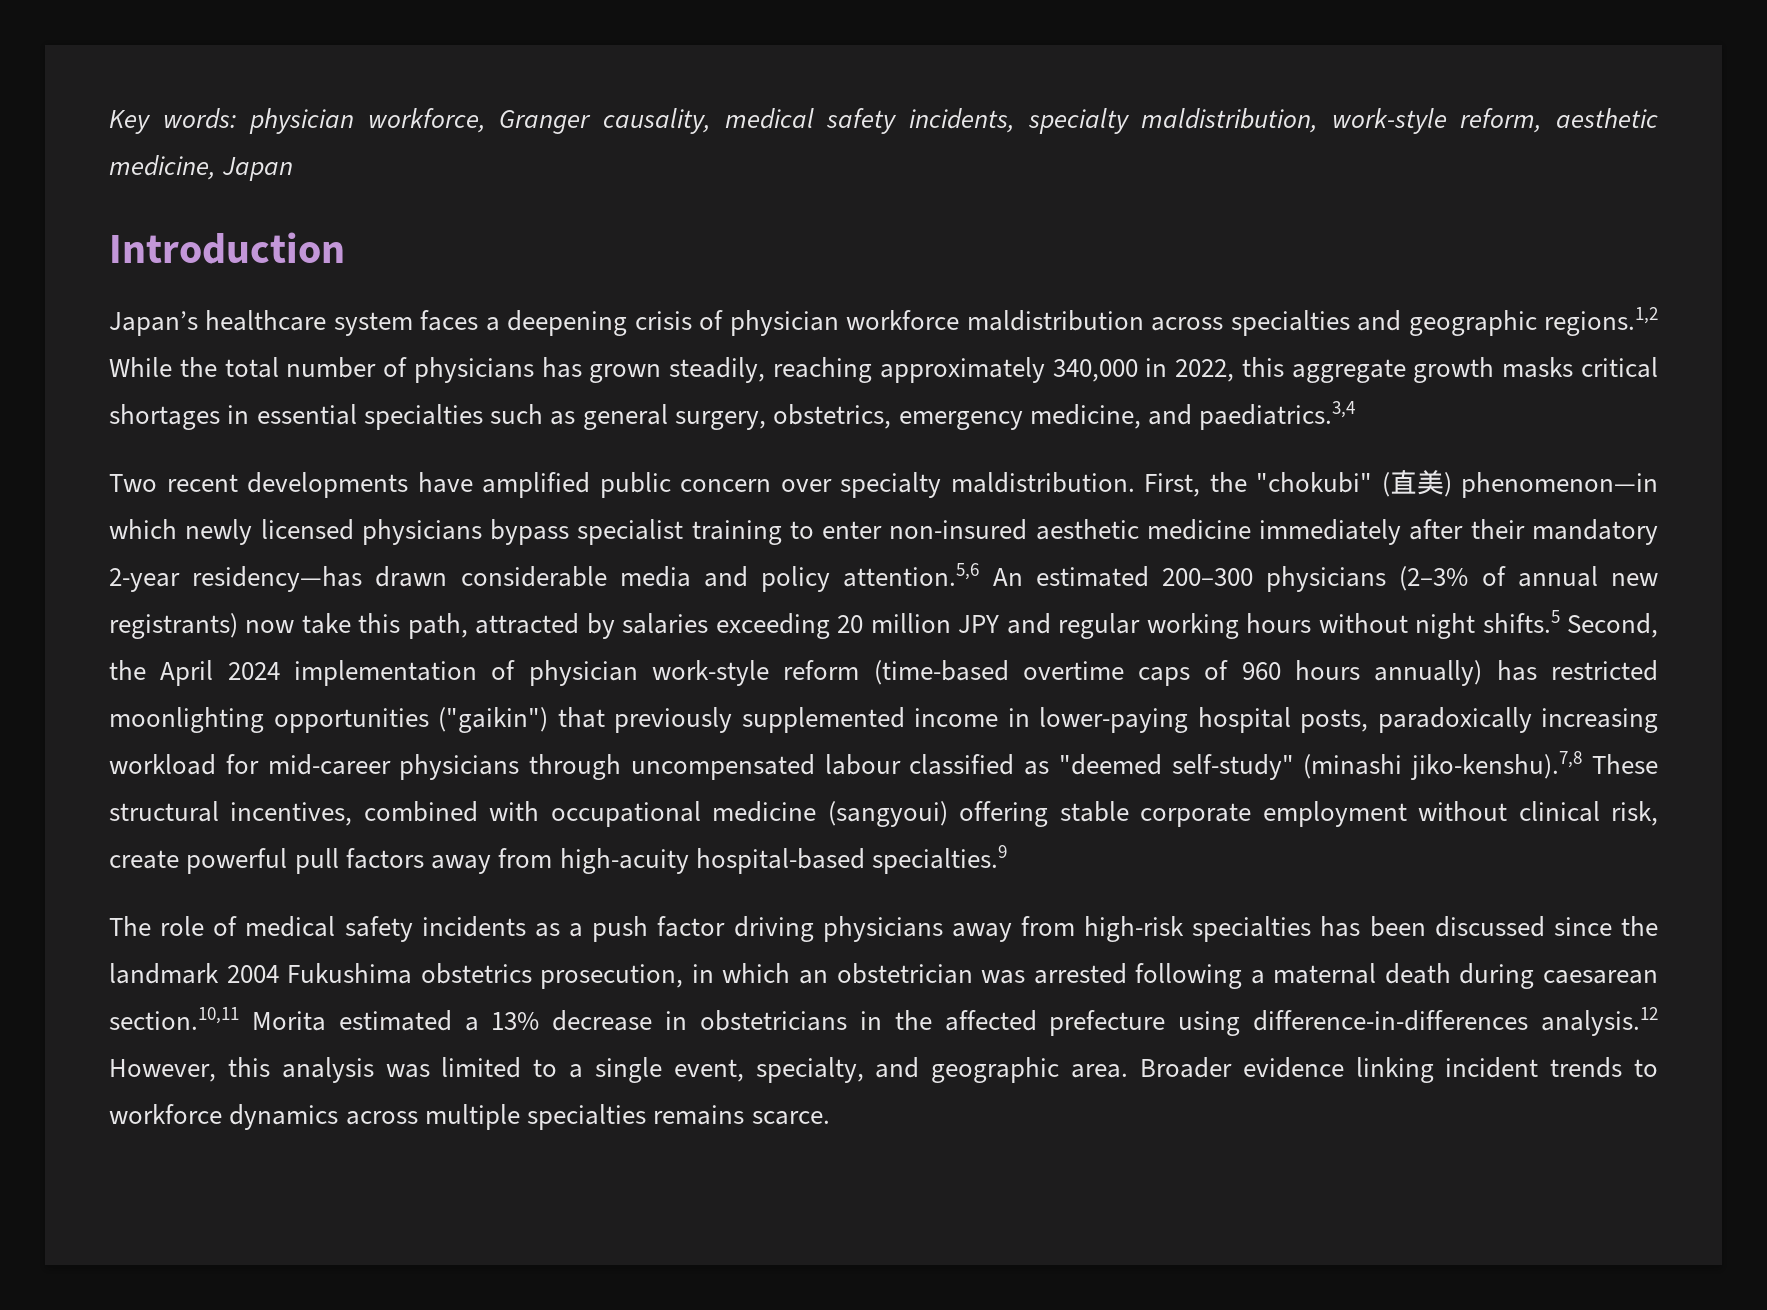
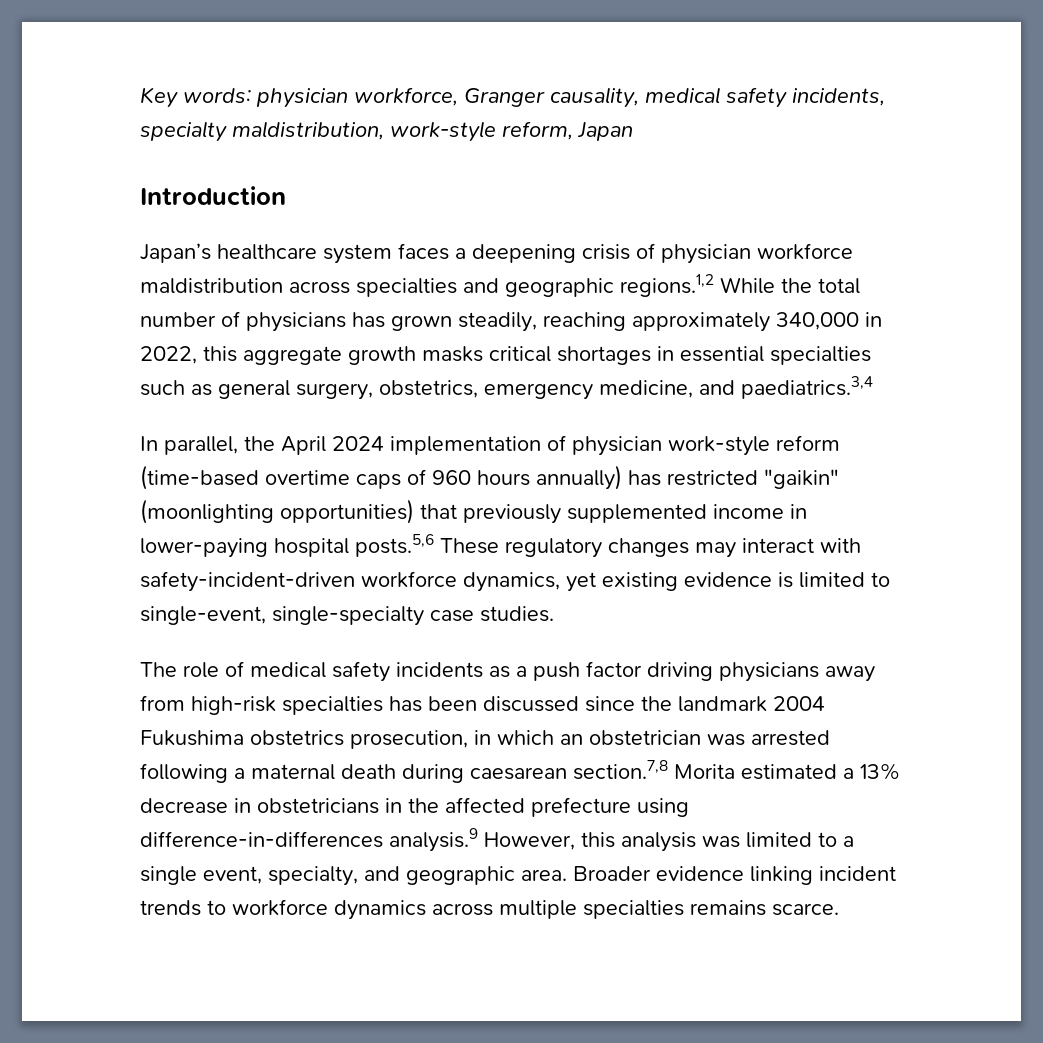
- Key words: physician workforce, Granger causality, medical safety incidents, specialty maldistribution, work-style reform, aesthetic medicine, Japan
+ Key words: physician workforce, Granger causality, medical safety incidents, specialty maldistribution, work-style reform, Japan
- Two recent developments have amplified public concern over specialty maldistribution. First, the "chokubi" (直美) phenomenon—in which newly licensed physicians bypass specialist training to enter non-insured aesthetic medicine immediately after their mandatory 2-year residency—has drawn considerable media and policy attention.5,6 An estimated 200–300 physicians (2–3% of annual new registrants) now take this path, attracted by salaries exceeding 20 million JPY and regular working hours without night shifts.5 Second, the April 2024 implementation of physician work-style reform (time-based overtime caps of 960 hours annually) has restricted moonlighting opportunities ("gaikin") that previously supplemented income in lower-paying hospital posts, paradoxically increasing workload for mid-career physicians through uncompensated labour classified as "deemed self-study" (minashi jiko-kenshu).7,8 These structural incentives, combined with occupational medicine (sangyoui) offering stable corporate employment without clinical risk, create powerful pull factors away from high-acuity hospital-based specialties.9
+ In parallel, the April 2024 implementation of physician work-style reform (time-based overtime caps of 960 hours annually) has restricted "gaikin" (moonlighting opportunities) that previously supplemented income in lower-paying hospital posts.5,6 These regulatory changes may interact with safety-incident-driven workforce dynamics, yet existing evidence is limited to single-event, single-specialty case studies.
- The role of medical safety incidents as a push factor driving physicians away from high-risk specialties has been discussed since the landmark 2004 Fukushima obstetrics prosecution, in which an obstetrician was arrested following a maternal death during caesarean section.10,11 Morita estimated a 13% decrease in obstetricians in the affected prefecture using difference-in-differences analysis.12 However, this analysis was limited to a single event, specialty, and geographic area.
+ The role of medical safety incidents as a push factor driving physicians away from high-risk specialties has been discussed since the landmark 2004 Fukushima obstetrics prosecution, in which an obstetrician was arrested following a maternal death during caesarean section.7,8 Morita estimated a 13% decrease in obstetricians in the affected prefecture using difference-in-differences analysis.9 However, this analysis was limited to a single event, specialty, and geographic area.

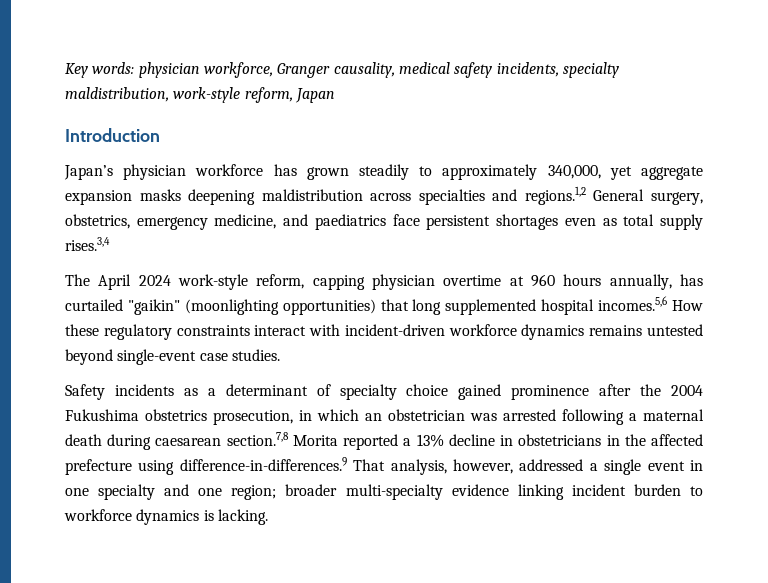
- Japan’s healthcare system faces a deepening crisis of physician workforce maldistribution across specialties and geographic regions.1,2 While the total number of physicians has grown steadily, reaching approximately 340,000 in 2022, this aggregate growth masks critical shortages in essential specialties such as general surgery, obstetrics, emergency medicine, and paediatrics.3,4
- In parallel, the April 2024 implementation of physician work-style reform (time-based overtime caps of 960 hours annually) has restricted "gaikin" (moonlighting opportunities) that previously supplemented income in lower-paying hospital posts.5,6 These regulatory changes may interact with safety-incident-driven workforce dynamics, yet existing evidence is limited to single-event, single-specialty case studies.
- The role of medical safety incidents as a push factor driving physicians away from high-risk specialties has been discussed since the landmark 2004 Fukushima obstetrics prosecution, in which an obstetrician was arrested following a maternal death during caesarean section.7,8 Morita estimated a 13% decrease in obstetricians in the affected prefecture using difference-in-differences analysis.9 However, this analysis was limited to a single event, specialty, and geographic area. Broader evidence linking incident trends to workforce dynamics across multiple specialties remains scarce.
+ Japan’s physician workforce has grown steadily to approximately 340,000, yet aggregate expansion masks deepening maldistribution across specialties and regions.1,2 General surgery, obstetrics, emergency medicine, and paediatrics face persistent shortages even as total supply rises.3,4
+ The April 2024 work-style reform, capping physician overtime at 960 hours annually, has curtailed "gaikin" (moonlighting opportunities) that long supplemented hospital incomes.5,6 How these regulatory constraints interact with incident-driven workforce dynamics remains untested beyond single-event case studies.
+ Safety incidents as a determinant of specialty choice gained prominence after the 2004 Fukushima obstetrics prosecution, in which an obstetrician was arrested following a maternal death during caesarean section.7,8 Morita reported a 13% decline in obstetricians in the affected prefecture using difference-in-differences.9 That analysis, however, addressed a single event in one specialty and one region; broader multi-specialty evidence linking incident burden to workforce dynamics is lacking.

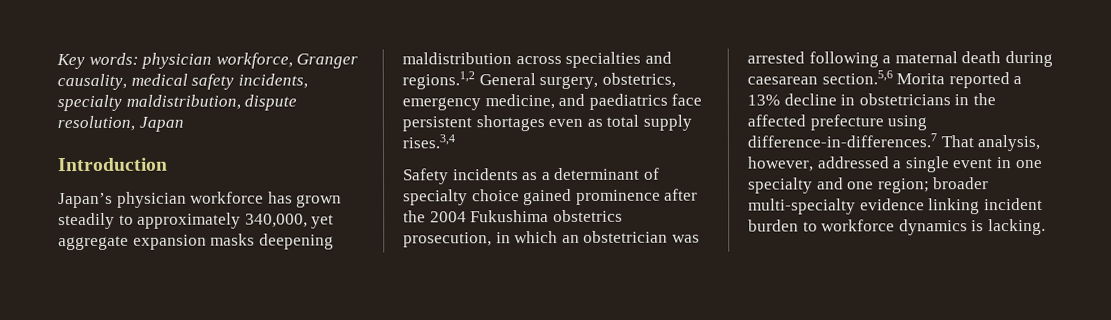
- Key words: physician workforce, Granger causality, medical safety incidents, specialty maldistribution, work-style reform, Japan
+ Key words: physician workforce, Granger causality, medical safety incidents, specialty maldistribution, dispute resolution, Japan
- The April 2024 work-style reform, capping physician overtime at 960 hours annually, has curtailed "gaikin" (moonlighting opportunities) that long supplemented hospital incomes.5,6 How these regulatory constraints interact with incident-driven workforce dynamics remains untested beyond single-event case studies.
- Safety incidents as a determinant of specialty choice gained prominence after the 2004 Fukushima obstetrics prosecution, in which an obstetrician was arrested following a maternal death during caesarean section.7,8 Morita reported a 13% decline in obstetricians in the affected prefecture using difference-in-differences.9 That analysis, however, addressed a single event in one specialty and one region;
+ Safety incidents as a determinant of specialty choice gained prominence after the 2004 Fukushima obstetrics prosecution, in which an obstetrician was arrested following a maternal death during caesarean section.5,6 Morita reported a 13% decline in obstetricians in the affected prefecture using difference-in-differences.7 That analysis, however, addressed a single event in one specialty and one region;

